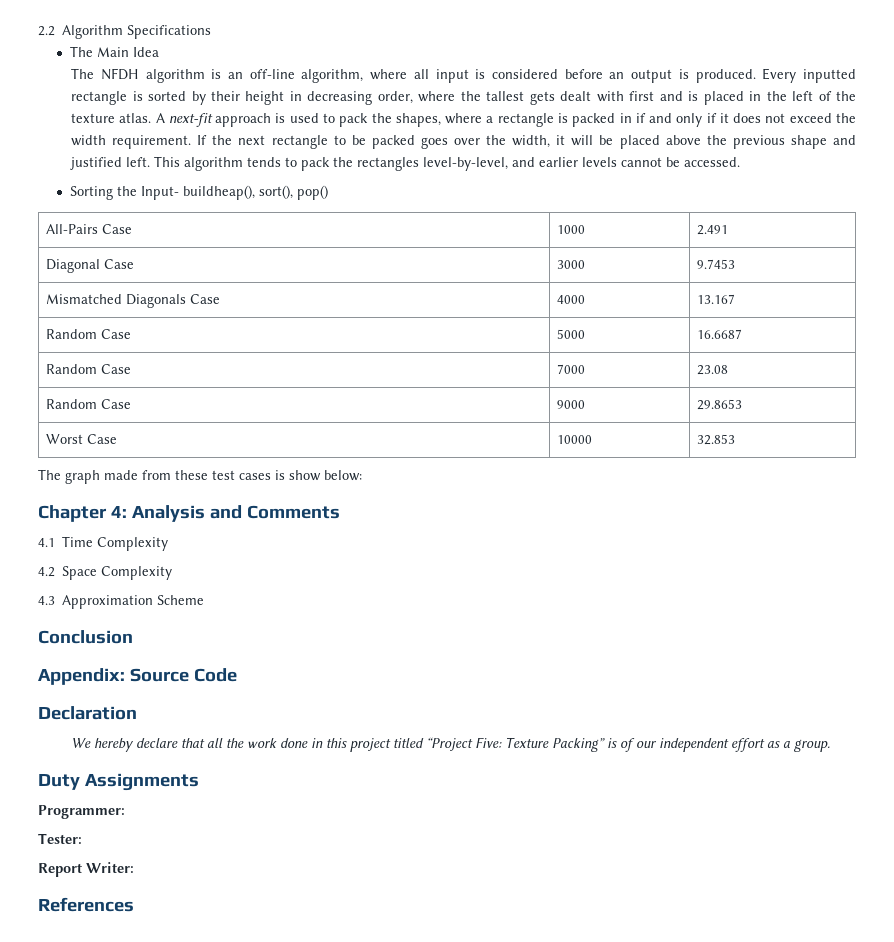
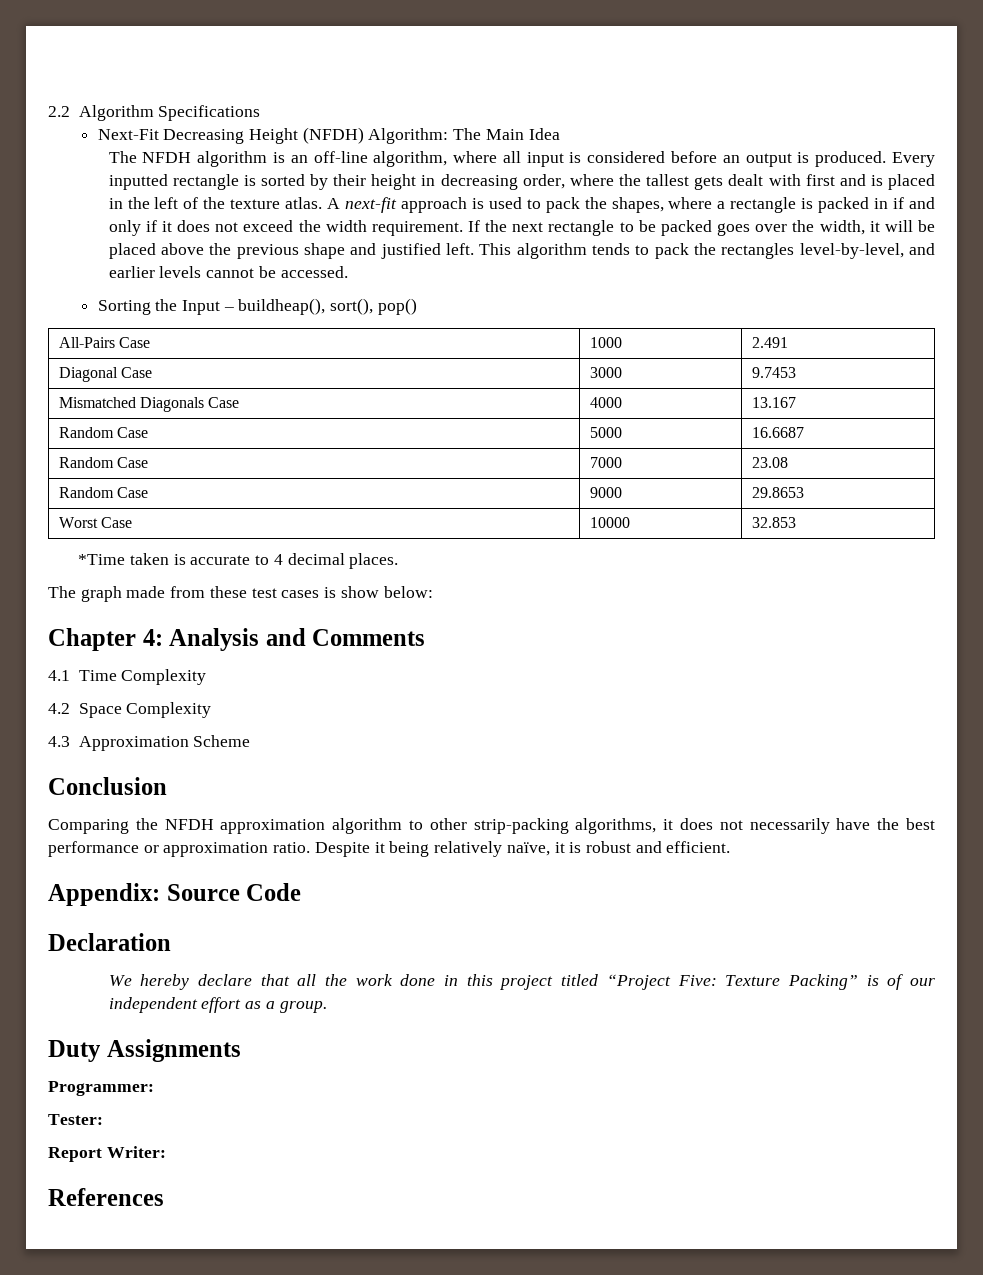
- The Main Idea
+ Next-Fit Decreasing Height (NFDH) Algorithm: The Main Idea
- Sorting the Input- buildheap(), sort(), pop()
+ Sorting the Input – buildheap(), sort(), pop()
+ *Time taken is accurate to 4 decimal places.
+ Comparing the NFDH approximation algorithm to other strip-packing algorithms, it does not necessarily have the best performance or approximation ratio. Despite it being relatively naïve, it is robust and efficient.

